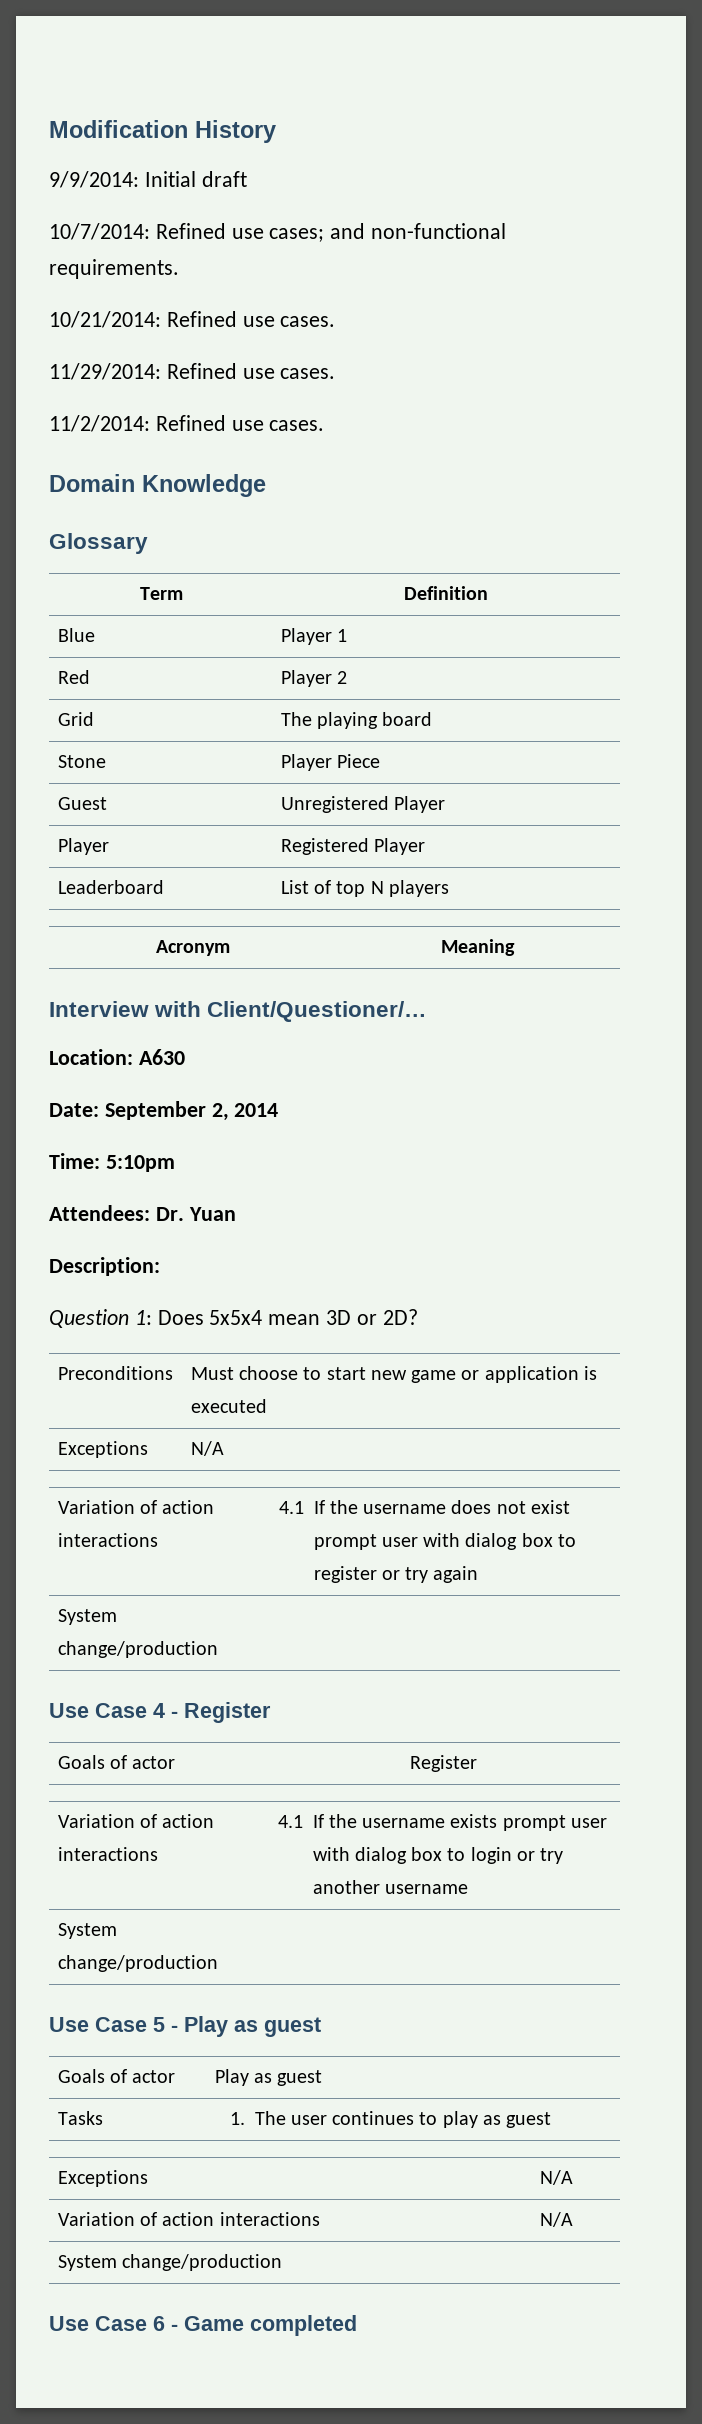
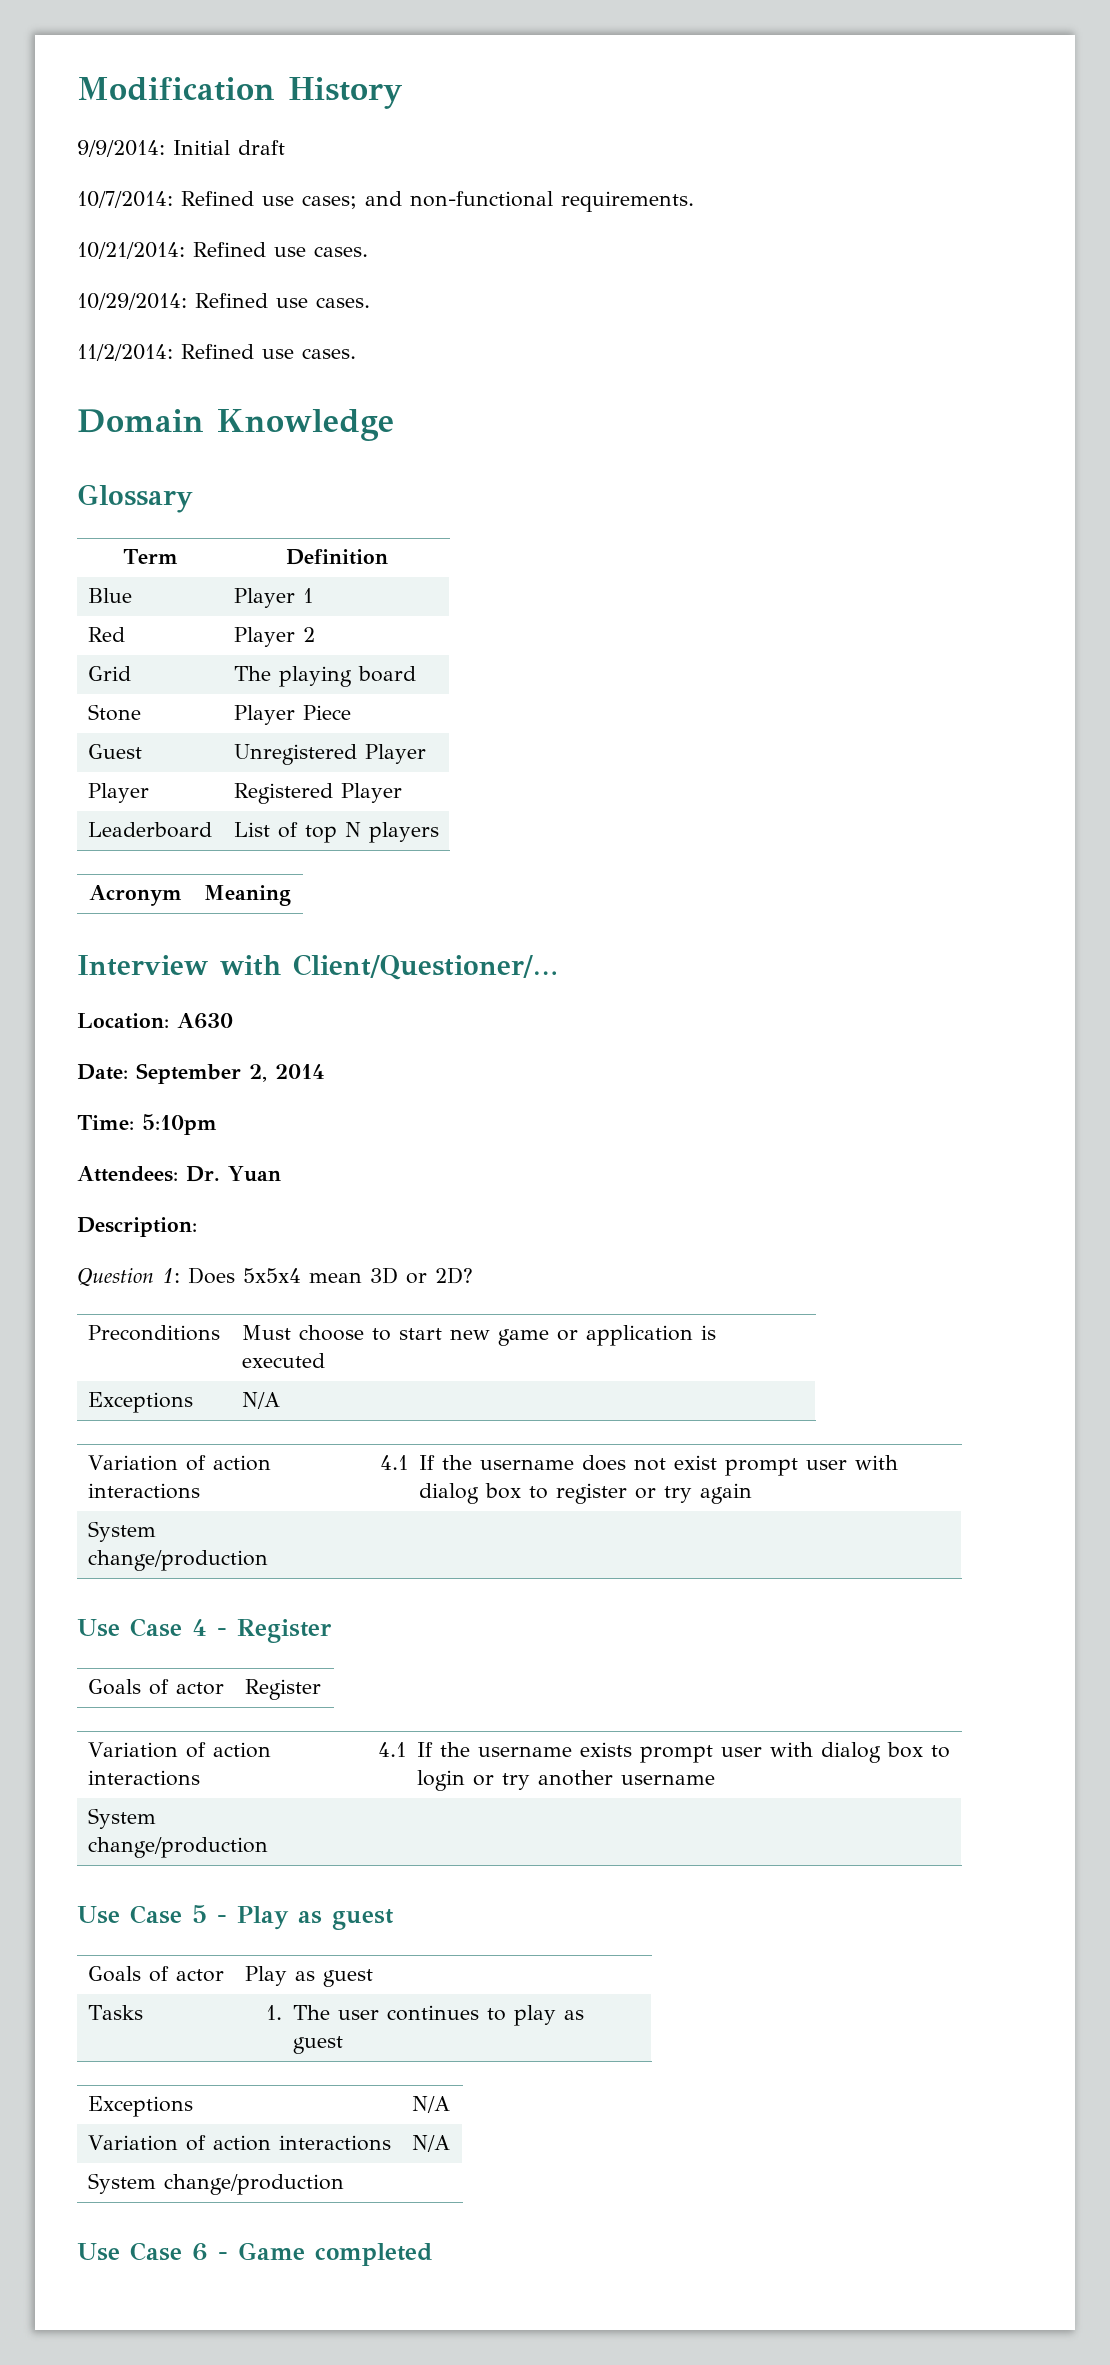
- 11/29/2014: Refined use cases.
+ 10/29/2014: Refined use cases.

